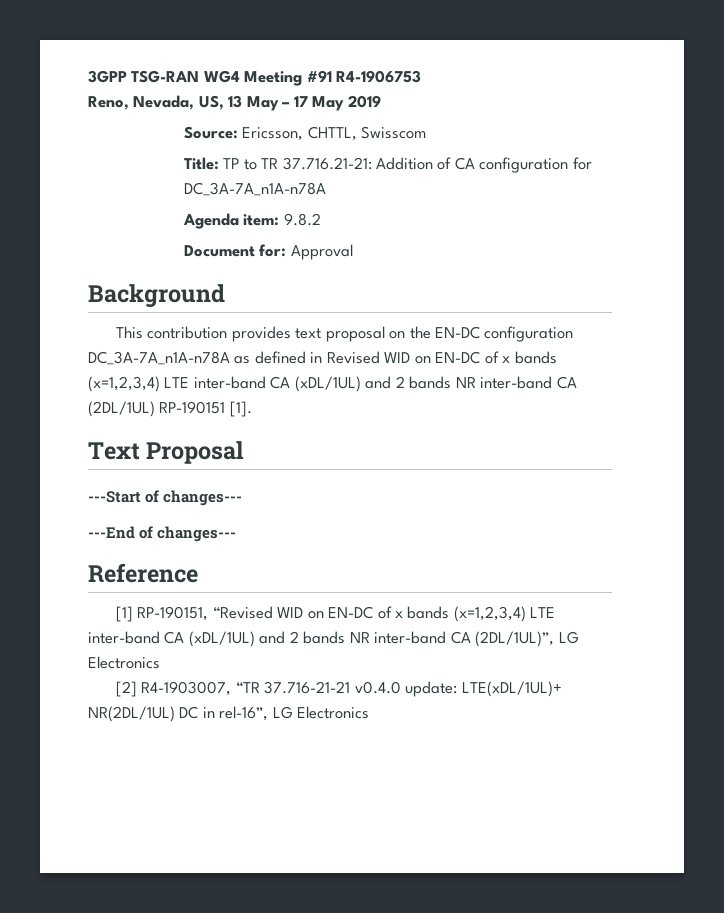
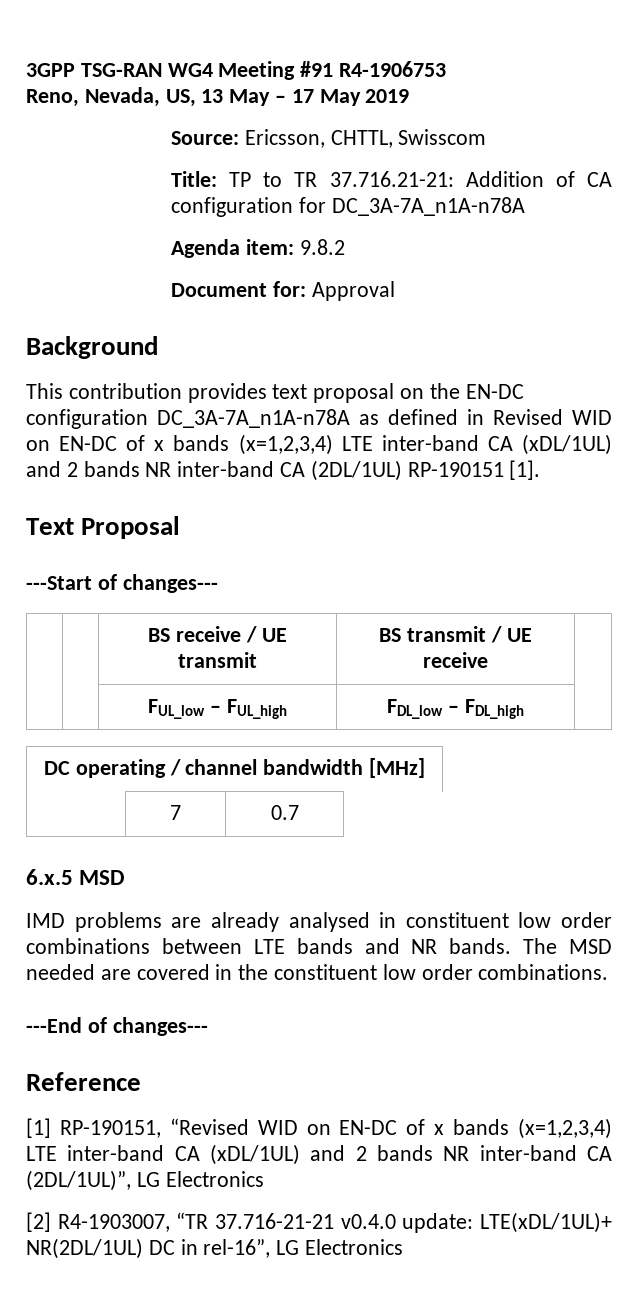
+ | | BS receive / UE transmit | BS transmit / UE receive |
+ | | FUL_low – FUL_high | FDL_low – FDL_high |
+ DC operating / channel bandwidth [MHz]
+ | 7 | 0.7
+ 6.x.5 MSD
+ IMD problems are already analysed in constituent low order combinations between LTE bands and NR bands. The MSD needed are covered in the constituent low order combinations.

